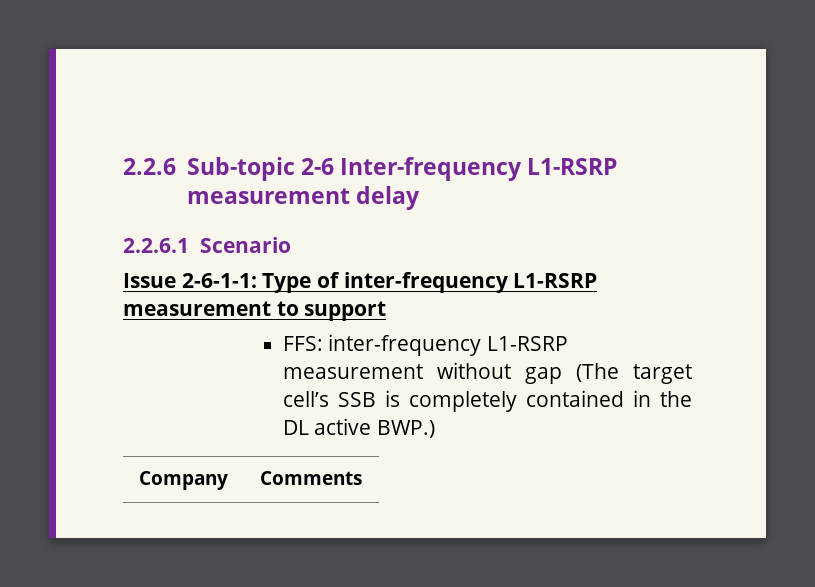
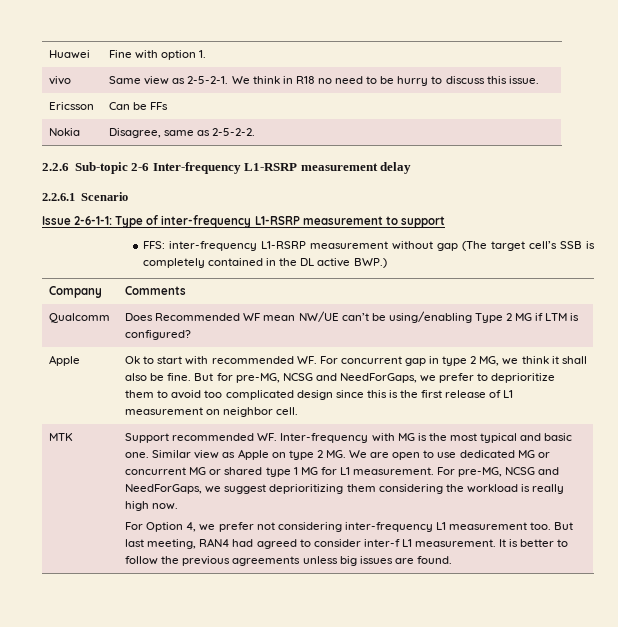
+ Huawei | Fine with option 1.
+ vivo | Same view as 2-5-2-1. We think in R18 no need to be hurry to discuss this issue.
+ Ericsson | Can be FFs
+ Nokia | Disagree, same as 2-5-2-2.
+ Qualcomm | Does Recommended WF mean NW/UE can’t be using/enabling Type 2 MG if LTM is configured?
+ Apple | Ok to start with recommended WF. For concurrent gap in type 2 MG, we think it shall also be fine. But for pre-MG, NCSG and NeedForGaps, we prefer to deprioritize them to avoid too complicated design since this is the first release of L1 measurement on neighbor cell.
+ MTK | Support recommended WF. Inter-frequency with MG is the most typical and basic one. Similar view as Apple on type 2 MG. We are open to use dedicated MG or concurrent MG or shared type 1 MG for L1 measurement. For pre-MG, NCSG and NeedForGaps, we suggest deprioritizing them considering the workload is really high now.
+ For Option 4, we prefer not considering inter-frequency L1 measurement too. But last meeting, RAN4 had agreed to consider inter-f L1 measurement. It is better to follow the previous agreements unless big issues are found.

